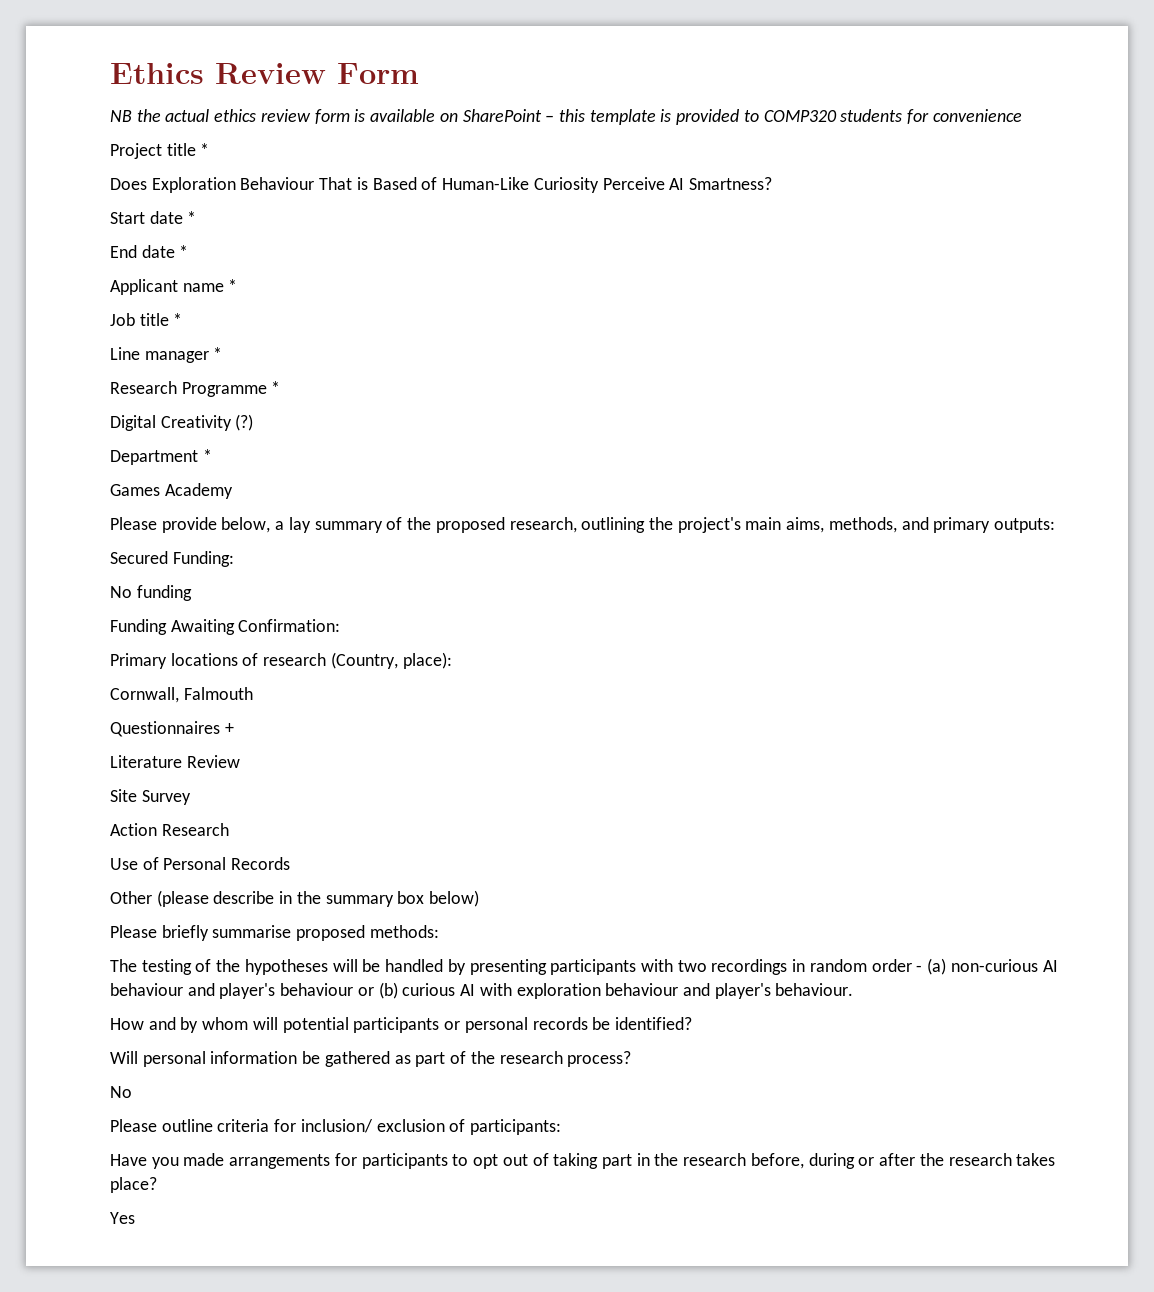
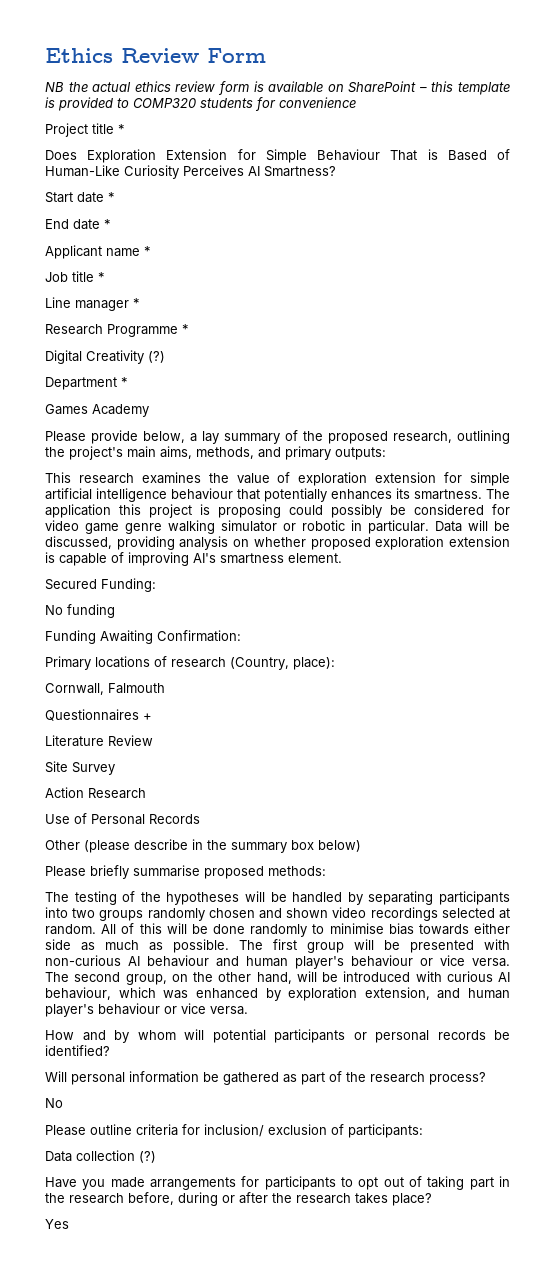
- Does Exploration Behaviour That is Based of Human-Like Curiosity Perceive AI Smartness?
+ Does Exploration Extension for Simple Behaviour That is Based of Human-Like Curiosity Perceives AI Smartness?
+ This research examines the value of exploration extension for simple artificial intelligence behaviour that potentially enhances its smartness. The application this project is proposing could possibly be considered for video game genre walking simulator or robotic in particular. Data will be discussed, providing analysis on whether proposed exploration extension is capable of improving AI's smartness element.
- The testing of the hypotheses will be handled by presenting participants with two recordings in random order - (a) non-curious AI behaviour and player's behaviour or (b) curious AI with exploration behaviour and player's behaviour.
+ The testing of the hypotheses will be handled by separating participants into two groups randomly chosen and shown video recordings selected at random. All of this will be done randomly to minimise bias towards either side as much as possible. The first group will be presented with non-curious AI behaviour and human player's behaviour or vice versa. The second group, on the other hand, will be introduced with curious AI behaviour, which was enhanced by exploration extension, and human player's behaviour or vice versa.
+ Data collection (?)

